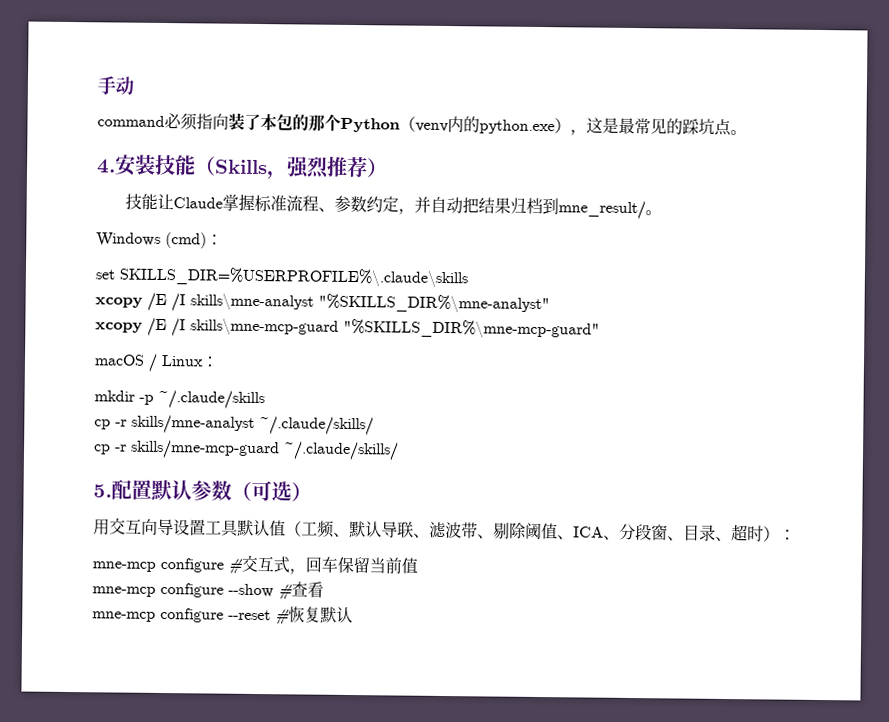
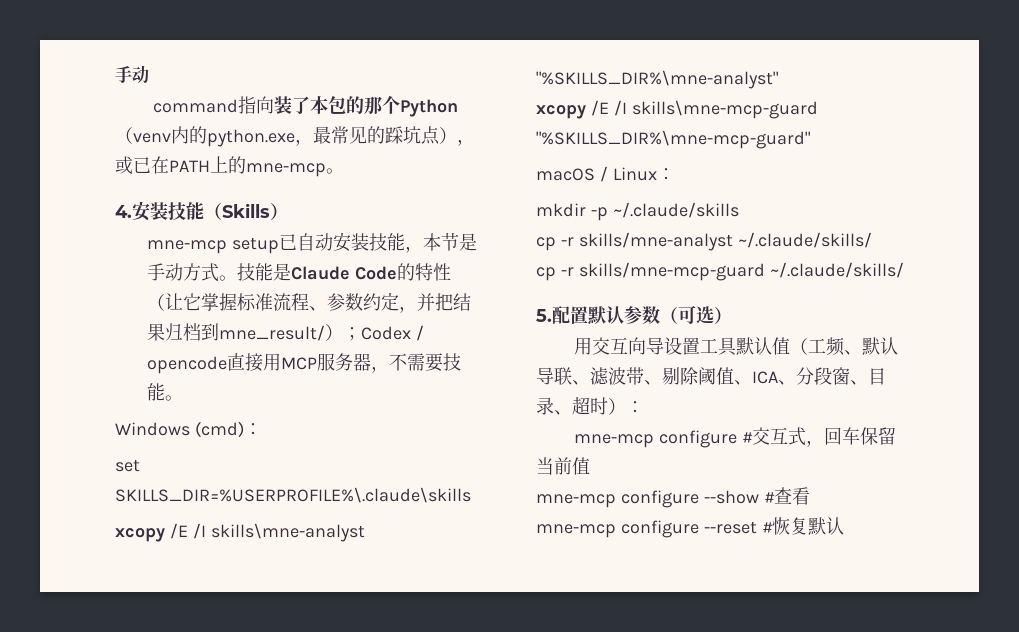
- command必须指向装了本包的那个Python（venv内的python.exe），这是最常见的踩坑点。
+ command指向装了本包的那个Python（venv内的python.exe，最常见的踩坑点），或已在PATH上的mne-mcp。
- 4.安装技能（Skills，强烈推荐）
- 技能让Claude掌握标准流程、参数约定，并自动把结果归档到mne_result/。
+ 4.安装技能（Skills）
+ mne-mcp setup已自动安装技能，本节是手动方式。技能是Claude Code的特性（让它掌握标准流程、参数约定，并把结果归档到mne_result/）；Codex / opencode直接用MCP服务器，不需要技能。

